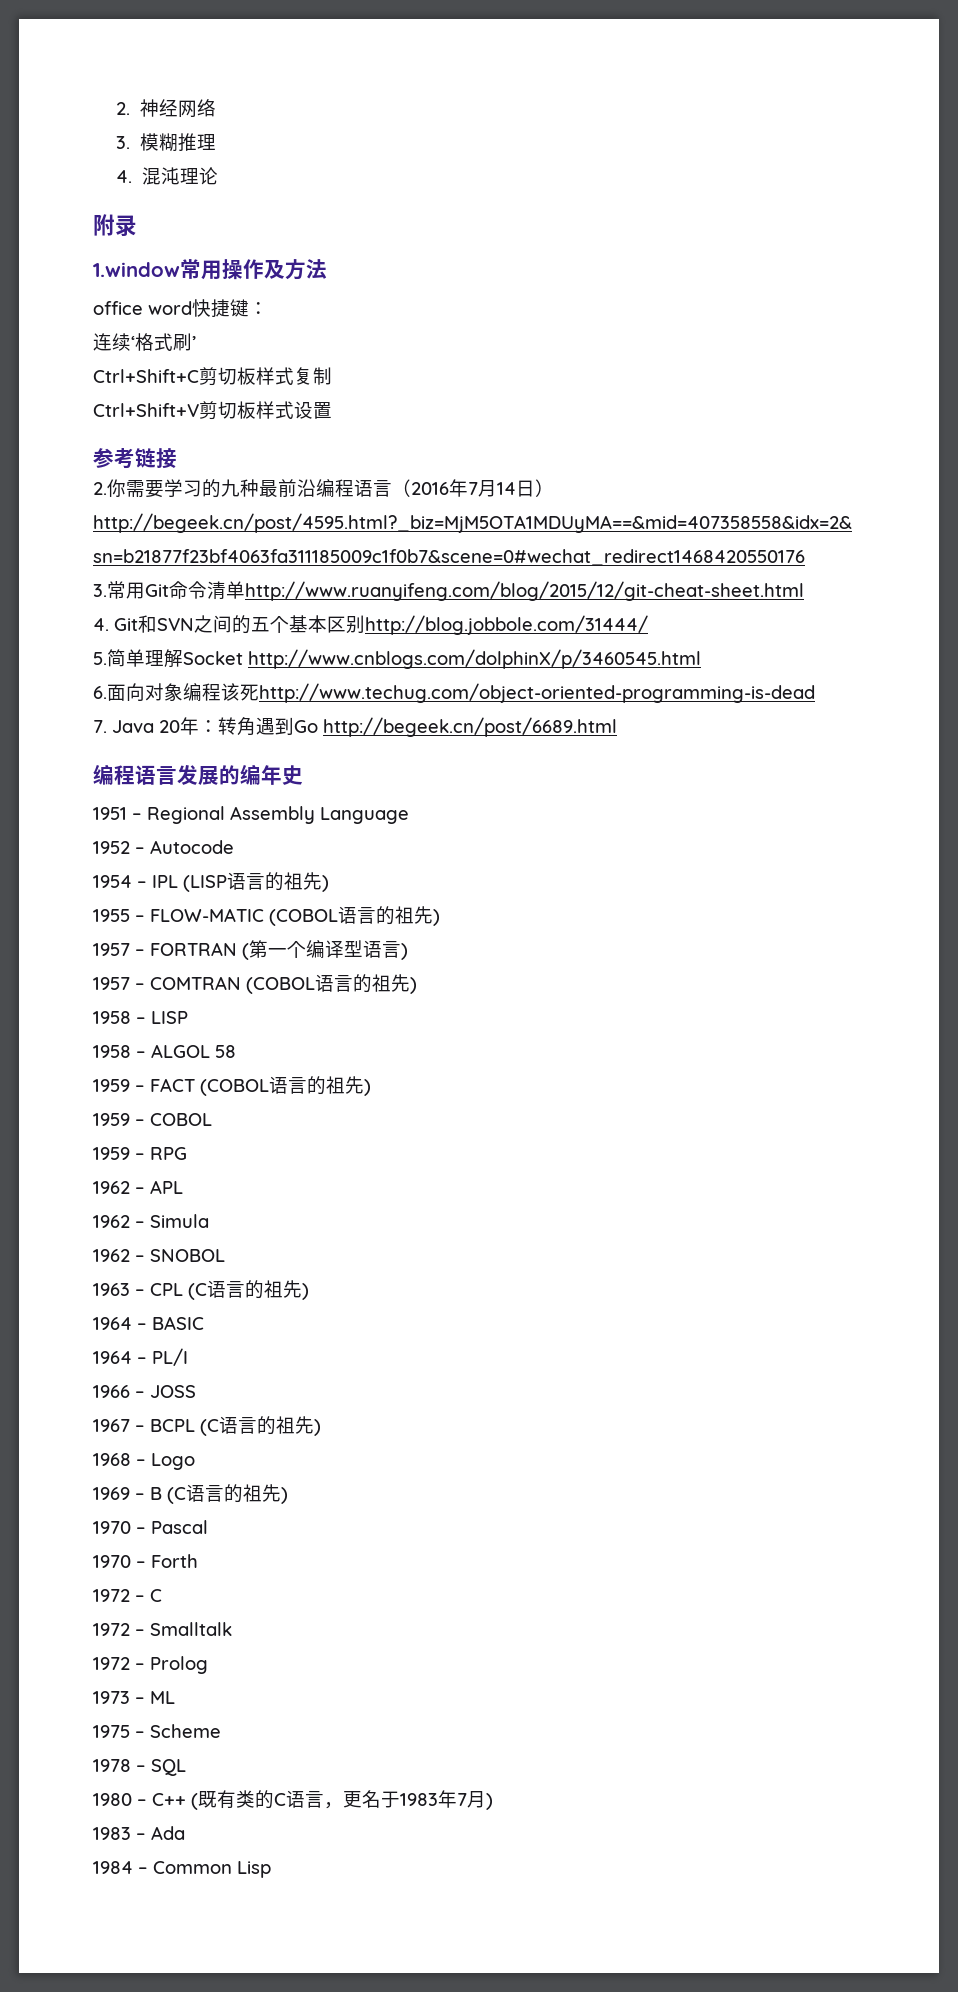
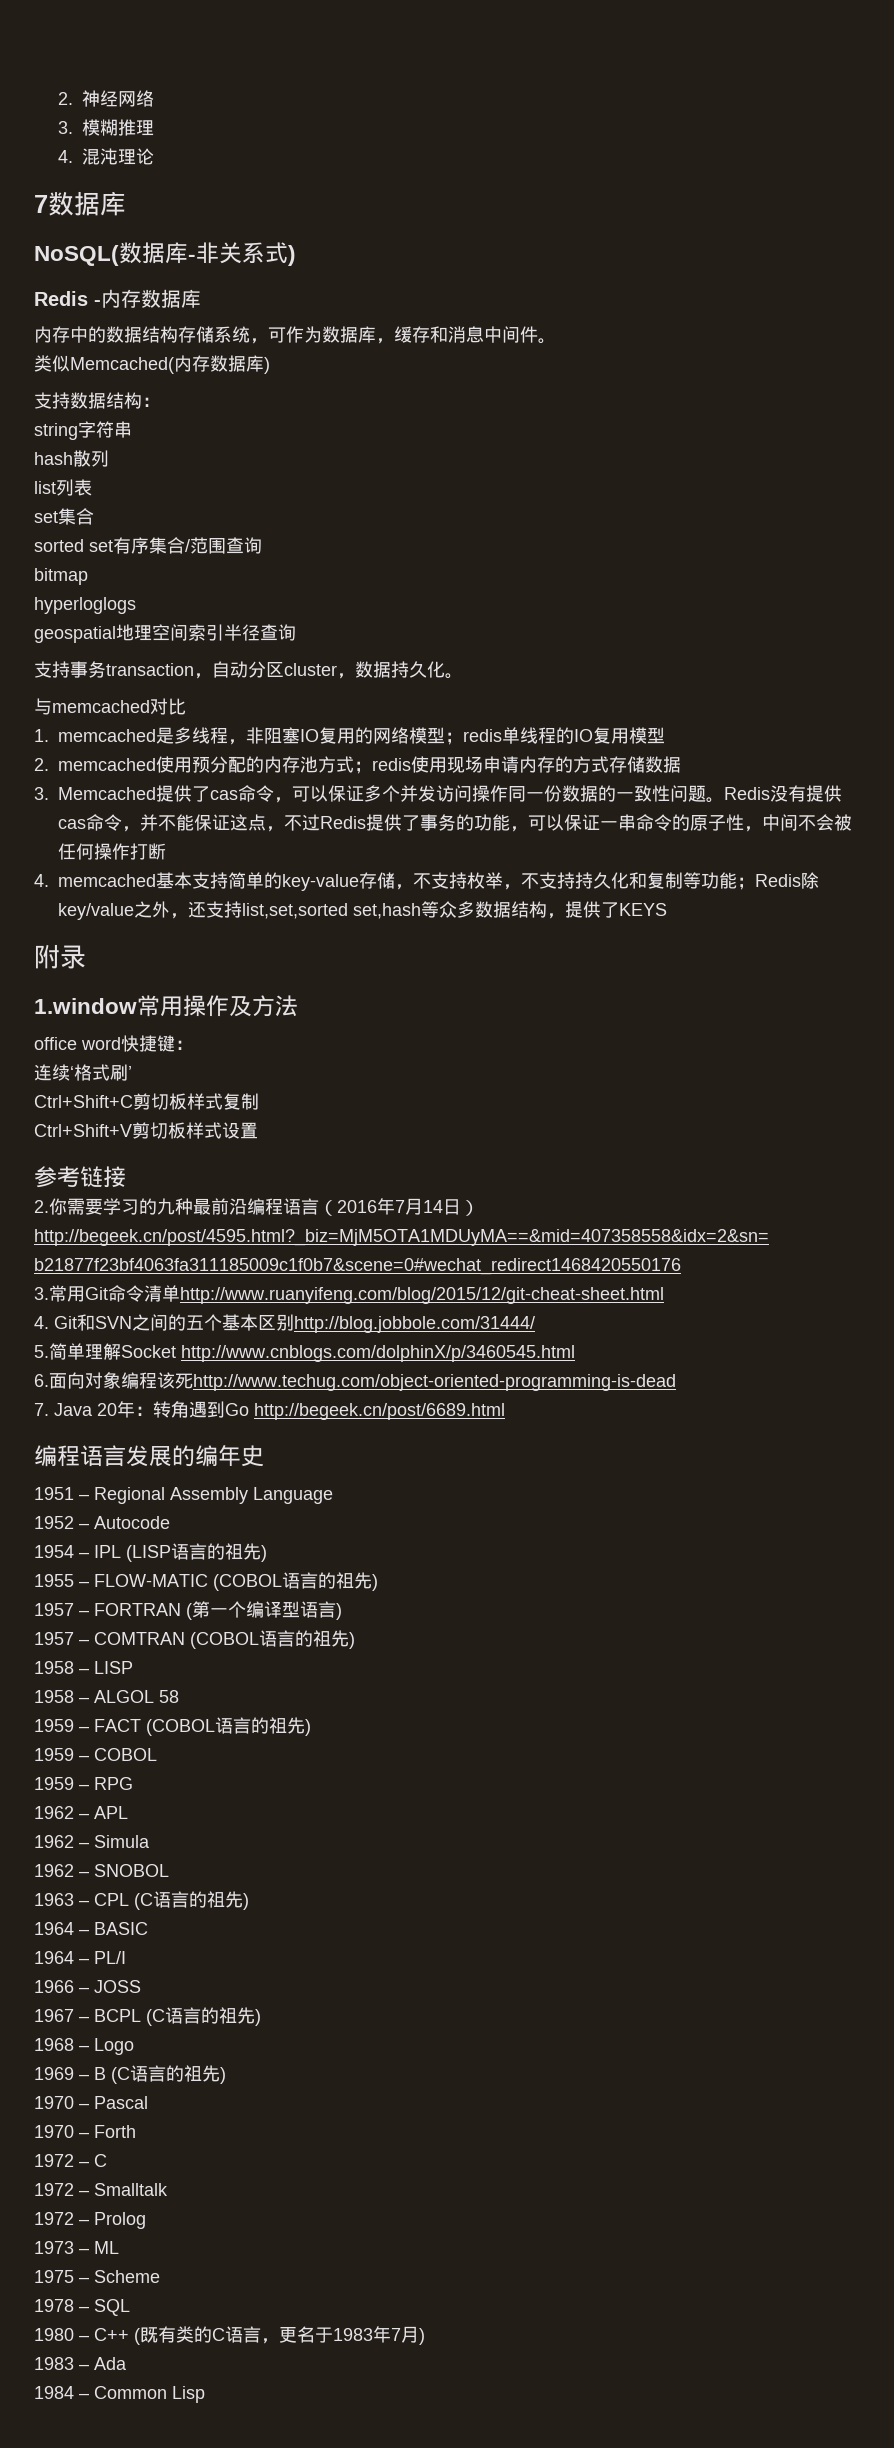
+ 7数据库
+ NoSQL(数据库-非关系式)
+ Redis -内存数据库
+ 内存中的数据结构存储系统，可作为数据库，缓存和消息中间件。
+ 类似Memcached(内存数据库)
+ 支持数据结构：
+ string字符串
+ hash散列
+ list列表
+ set集合
+ sorted set有序集合/范围查询
+ bitmap
+ hyperloglogs
+ geospatial地理空间索引半径查询
+ 支持事务transaction，自动分区cluster，数据持久化。
+ 与memcached对比
+ 1. memcached是多线程，非阻塞IO复用的网络模型；redis单线程的IO复用模型
+ 2. memcached使用预分配的内存池方式；redis使用现场申请内存的方式存储数据
+ 3. Memcached提供了cas命令，可以保证多个并发访问操作同一份数据的一致性问题。Redis没有提供cas命令，并不能保证这点，不过Redis提供了事务的功能，可以保证一串命令的原子性，中间不会被任何操作打断
+ 4. memcached基本支持简单的key-value存储，不支持枚举，不支持持久化和复制等功能；Redis除key/value之外，还支持list,set,sorted set,hash等众多数据结构，提供了KEYS

